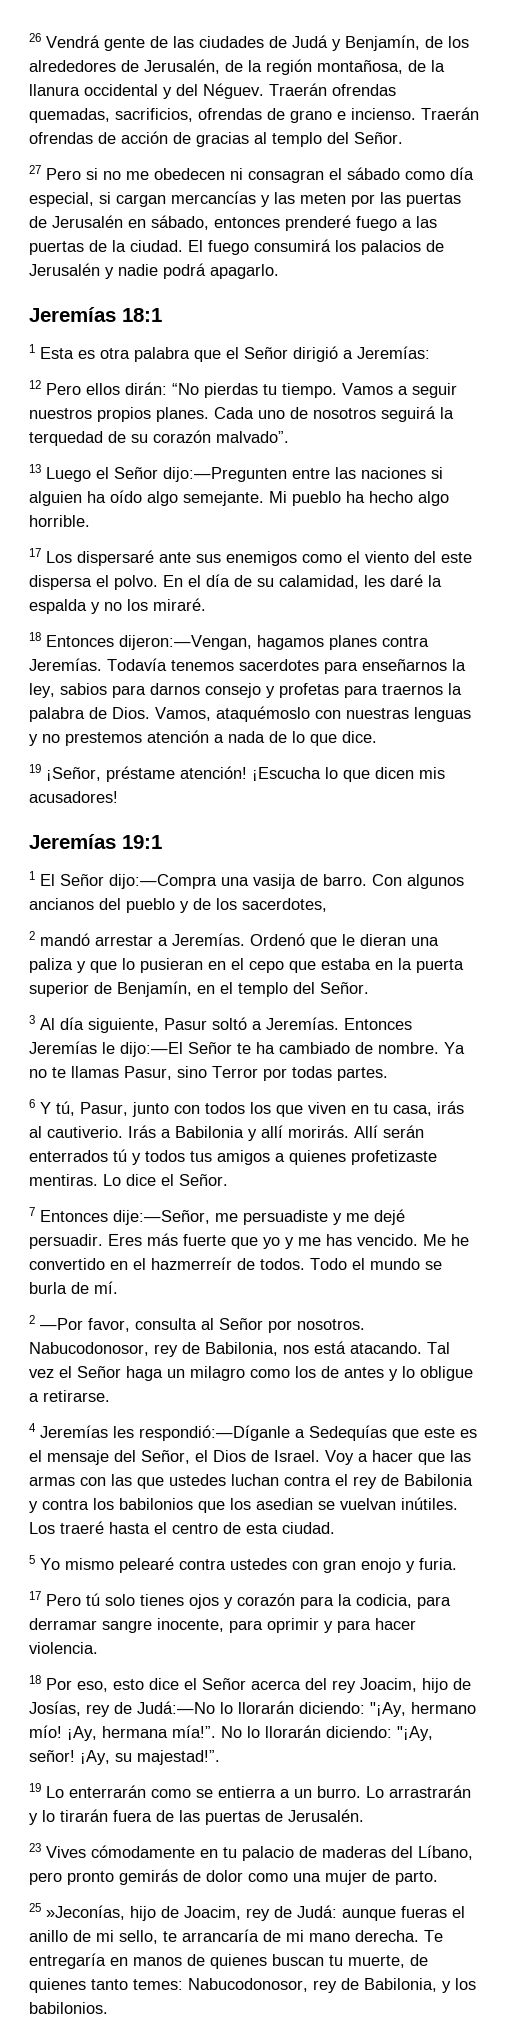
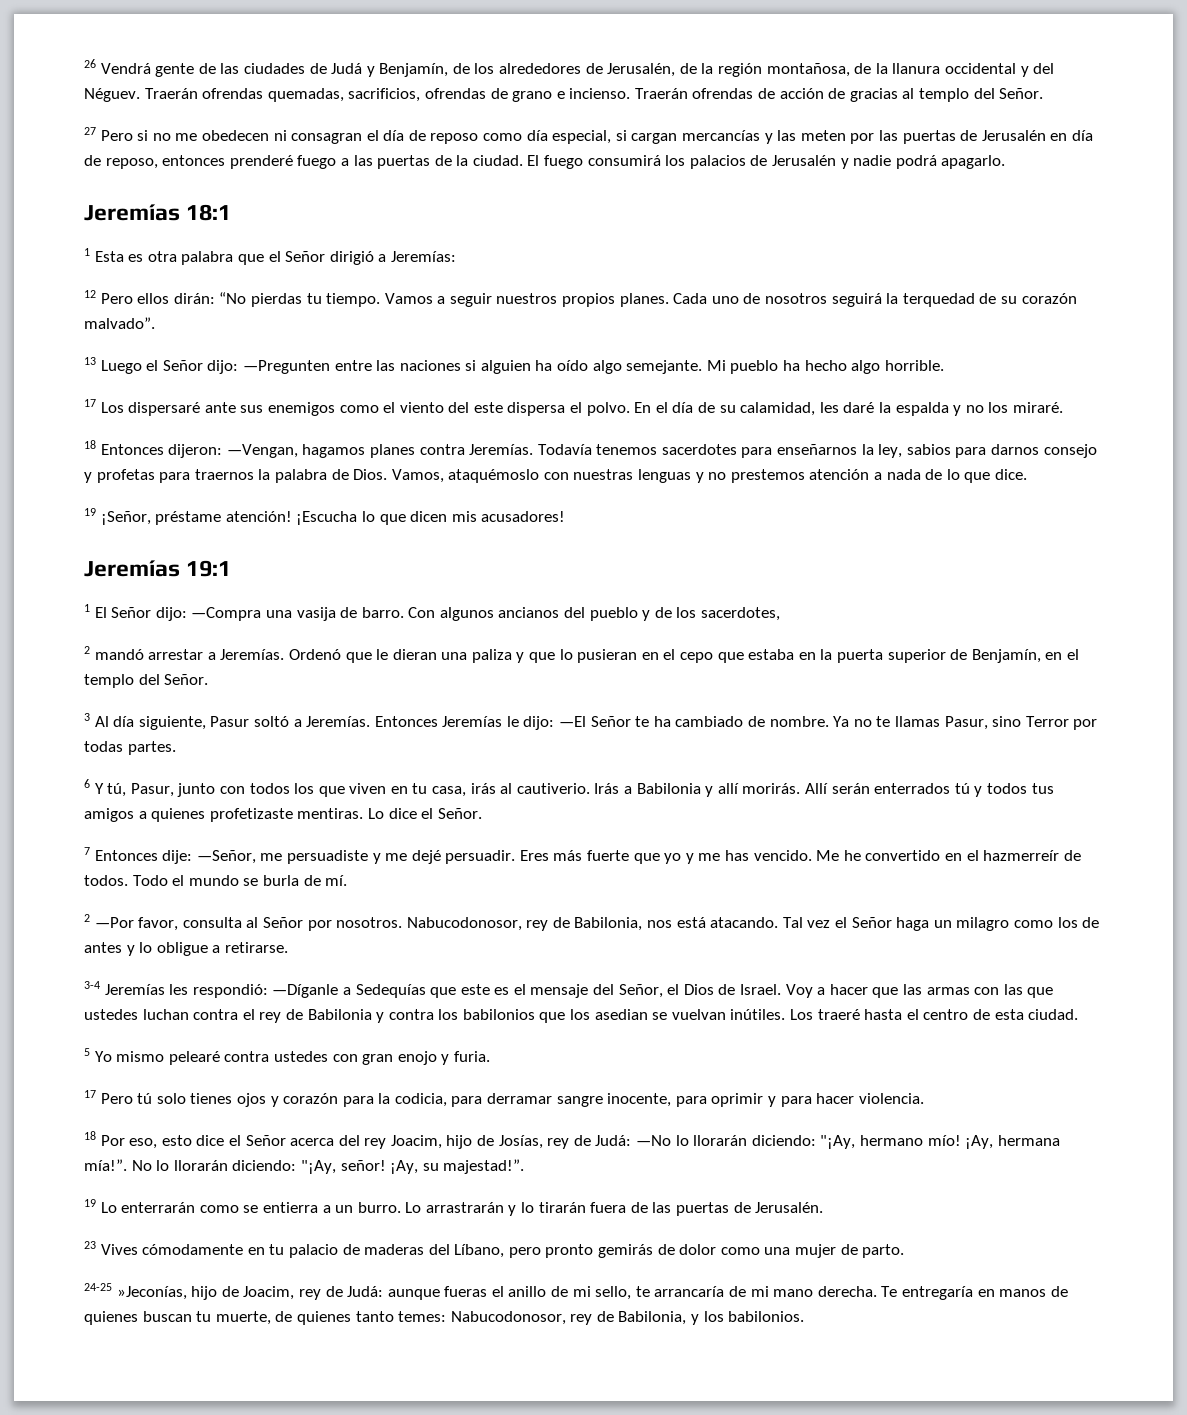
- 27 Pero si no me obedecen ni consagran el sábado como día especial, si cargan mercancías y las meten por las puertas de Jerusalén en sábado, entonces prenderé fuego a las puertas de la ciudad.
+ 27 Pero si no me obedecen ni consagran el día de reposo como día especial, si cargan mercancías y las meten por las puertas de Jerusalén en día de reposo, entonces prenderé fuego a las puertas de la ciudad.
- 13 Luego el Señor dijo:—Pregunten entre las naciones si alguien ha oído algo semejante.
+ 13 Luego el Señor dijo: —Pregunten entre las naciones si alguien ha oído algo semejante.
- 18 Entonces dijeron:—Vengan, hagamos planes contra Jeremías.
+ 18 Entonces dijeron: —Vengan, hagamos planes contra Jeremías.
- 1 El Señor dijo:—Compra una vasija de barro.
+ 1 El Señor dijo: —Compra una vasija de barro.
- Entonces Jeremías le dijo:—El Señor te ha cambiado de nombre.
+ Entonces Jeremías le dijo: —El Señor te ha cambiado de nombre.
- 7 Entonces dije:—Señor, me persuadiste y me dejé persuadir.
+ 7 Entonces dije: —Señor, me persuadiste y me dejé persuadir.
- 4 Jeremías les respondió:—Díganle a Sedequías que este es el mensaje del Señor, el Dios de Israel.
+ 3-4 Jeremías les respondió: —Díganle a Sedequías que este es el mensaje del Señor, el Dios de Israel.
- 18 Por eso, esto dice el Señor acerca del rey Joacim, hijo de Josías, rey de Judá:—No lo llorarán diciendo: "¡Ay, hermano mío!
+ 18 Por eso, esto dice el Señor acerca del rey Joacim, hijo de Josías, rey de Judá: —No lo llorarán diciendo: "¡Ay, hermano mío!
- 25 »Jeconías, hijo de Joacim, rey de Judá: aunque fueras el anillo de mi sello, te arrancaría de mi mano derecha.
+ 24-25 »Jeconías, hijo de Joacim, rey de Judá: aunque fueras el anillo de mi sello, te arrancaría de mi mano derecha.

